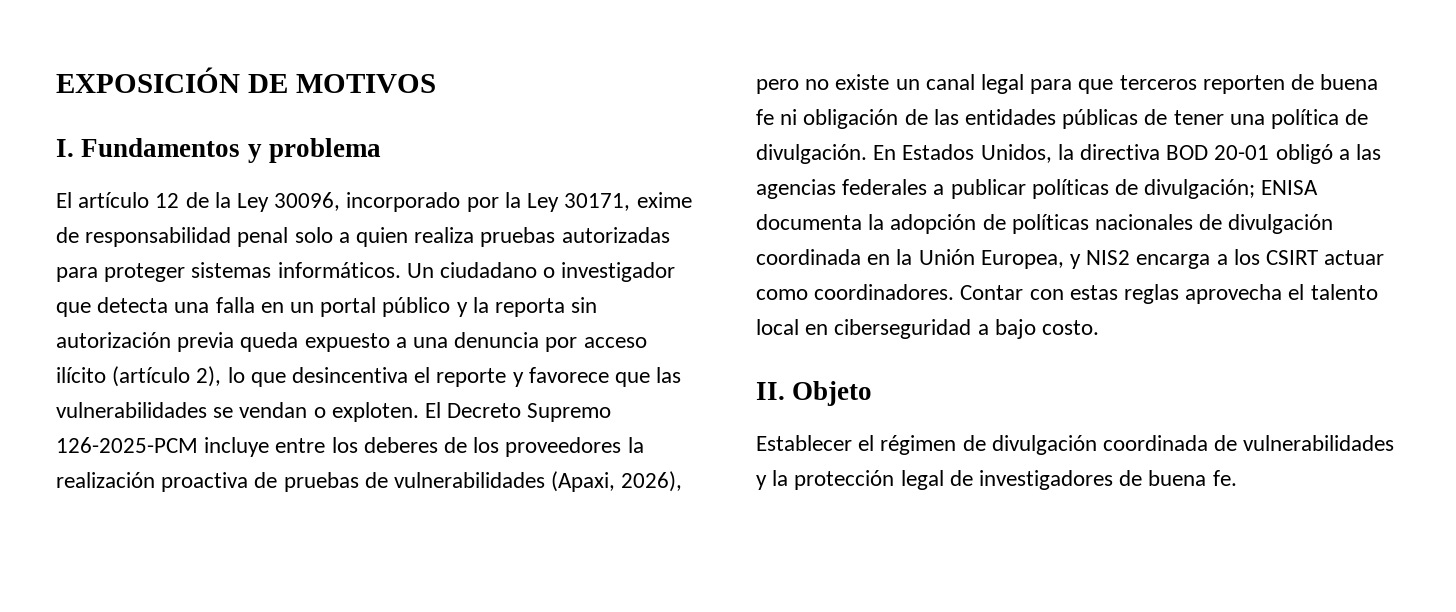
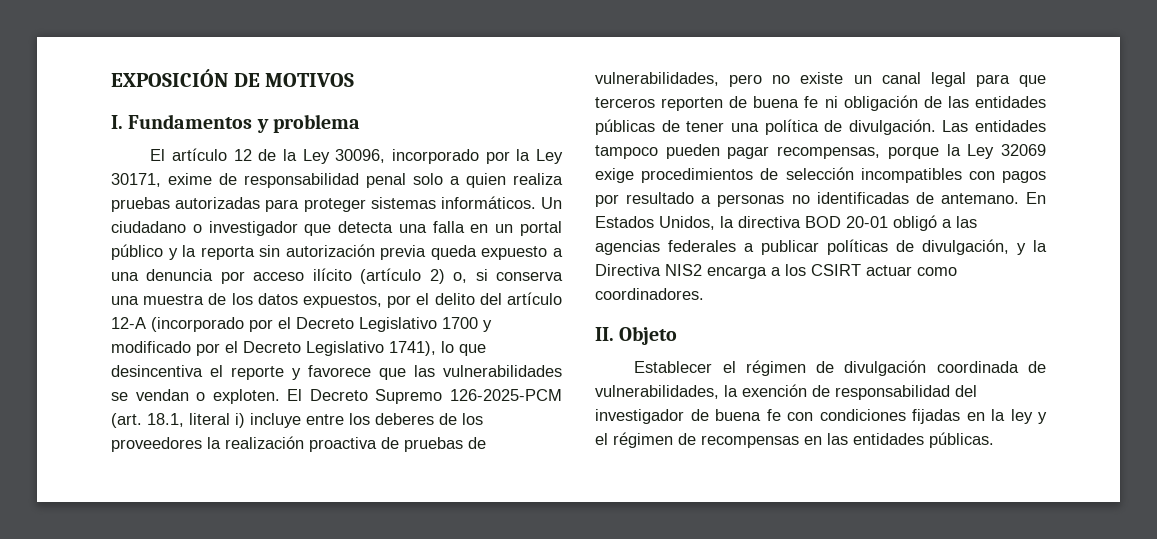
- Un ciudadano o investigador que detecta una falla en un portal público y la reporta sin autorización previa queda expuesto a una denuncia por acceso ilícito (artículo 2), lo que desincentiva el reporte y favorece que las vulnerabilidades se vendan o exploten.
+ Un ciudadano o investigador que detecta una falla en un portal público y la reporta sin autorización previa queda expuesto a una denuncia por acceso ilícito (artículo 2) o, si conserva una muestra de los datos expuestos, por el delito del artículo 12-A (incorporado por el Decreto Legislativo 1700 y modificado por el Decreto Legislativo 1741), lo que desincentiva el reporte y favorece que las vulnerabilidades se vendan o exploten.
- El Decreto Supremo 126-2025-PCM incluye entre los deberes de los proveedores la realización proactiva de pruebas de vulnerabilidades (Apaxi, 2026), pero no existe un canal legal para que terceros reporten de buena fe ni obligación de las entidades públicas de tener una política de divulgación.
+ El Decreto Supremo 126-2025-PCM (art. 18.1, literal i) incluye entre los deberes de los proveedores la realización proactiva de pruebas de vulnerabilidades, pero no existe un canal legal para que terceros reporten de buena fe ni obligación de las entidades públicas de tener una política de divulgación.
+ Las entidades tampoco pueden pagar recompensas, porque la Ley 32069 exige procedimientos de selección incompatibles con pagos por resultado a personas no identificadas de antemano.
- En Estados Unidos, la directiva BOD 20-01 obligó a las agencias federales a publicar políticas de divulgación; ENISA documenta la adopción de políticas nacionales de divulgación coordinada en la Unión Europea, y NIS2 encarga a los CSIRT actuar como coordinadores. Contar con estas reglas aprovecha el talento local en ciberseguridad a bajo costo.
+ En Estados Unidos, la directiva BOD 20-01 obligó a las agencias federales a publicar políticas de divulgación, y la Directiva NIS2 encarga a los CSIRT actuar como coordinadores.
- Establecer el régimen de divulgación coordinada de vulnerabilidades y la protección legal de investigadores de buena fe.
+ Establecer el régimen de divulgación coordinada de vulnerabilidades, la exención de responsabilidad del investigador de buena fe con condiciones fijadas en la ley y el régimen de recompensas en las entidades públicas.

